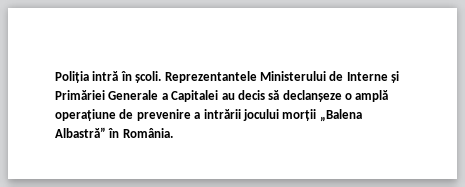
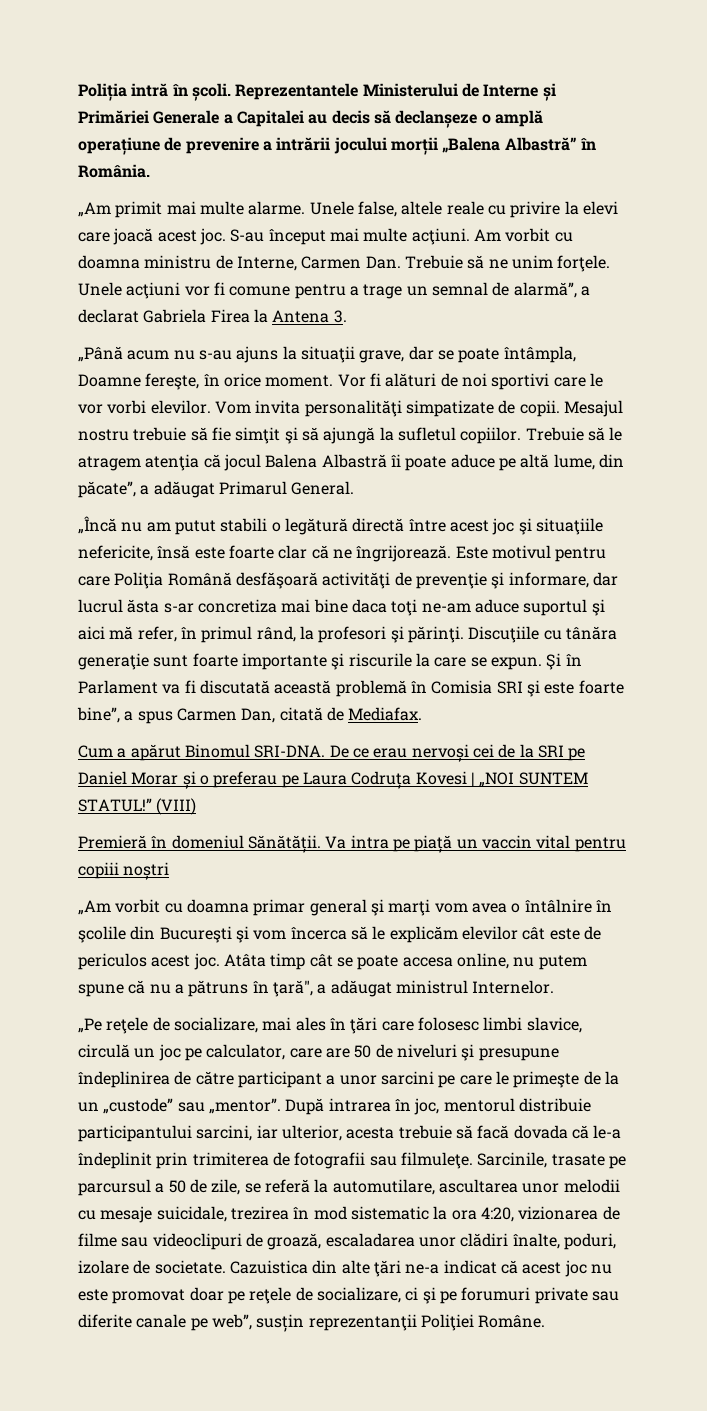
+ „Am primit mai multe alarme. Unele false, altele reale cu privire la elevi care joacă acest joc. S-au început mai multe acţiuni. Am vorbit cu doamna ministru de Interne, Carmen Dan. Trebuie să ne unim forţele. Unele acţiuni vor fi comune pentru a trage un semnal de alarmă”, a declarat Gabriela Firea la Antena 3.
+ „Până acum nu s-au ajuns la situaţii grave, dar se poate întâmpla, Doamne fereşte, în orice moment. Vor fi alături de noi sportivi care le vor vorbi elevilor. Vom invita personalităţi simpatizate de copii. Mesajul nostru trebuie să fie simţit şi să ajungă la sufletul copiilor. Trebuie să le atragem atenţia că jocul Balena Albastră îi poate aduce pe altă lume, din păcate”, a adăugat Primarul General.
+ „Încă nu am putut stabili o legătură directă între acest joc şi situaţiile nefericite, însă este foarte clar că ne îngrijorează. Este motivul pentru care Poliţia Română desfăşoară activităţi de prevenţie şi informare, dar lucrul ăsta s-ar concretiza mai bine daca toţi ne-am aduce suportul şi aici mă refer, în primul rând, la profesori şi părinţi. Discuţiile cu tânăra generaţie sunt foarte importante şi riscurile la care se expun. Şi în Parlament va fi discutată această problemă în Comisia SRI şi este foarte bine”, a spus Carmen Dan, citată de Mediafax.
+ Cum a apărut Binomul SRI-DNA. De ce erau nervoși cei de la SRI pe Daniel Morar și o preferau pe Laura Codruța Kovesi | „NOI SUNTEM STATUL!” (VIII)
+ Premieră în domeniul Sănătății. Va intra pe piață un vaccin vital pentru copiii noștri
+ „Am vorbit cu doamna primar general şi marţi vom avea o întâlnire în şcolile din Bucureşti şi vom încerca să le explicăm elevilor cât este de periculos acest joc. Atâta timp cât se poate accesa online, nu putem spune că nu a pătruns în ţară", a adăugat ministrul Internelor.
+ „Pe reţele de socializare, mai ales în ţări care folosesc limbi slavice, circulă un joc pe calculator, care are 50 de niveluri şi presupune îndeplinirea de către participant a unor sarcini pe care le primeşte de la un „custode” sau „mentor”. După intrarea în joc, mentorul distribuie participantului sarcini, iar ulterior, acesta trebuie să facă dovada că le-a îndeplinit prin trimiterea de fotografii sau filmuleţe. Sarcinile, trasate pe parcursul a 50 de zile, se referă la automutilare, ascultarea unor melodii cu mesaje suicidale, trezirea în mod sistematic la ora 4:20, vizionarea de filme sau videoclipuri de groază, escaladarea unor clădiri înalte, poduri, izolare de societate. Cazuistica din alte ţări ne-a indicat că acest joc nu este promovat doar pe reţele de socializare, ci şi pe forumuri private sau diferite canale pe web”, susțin reprezentanţii Poliţiei Române.

